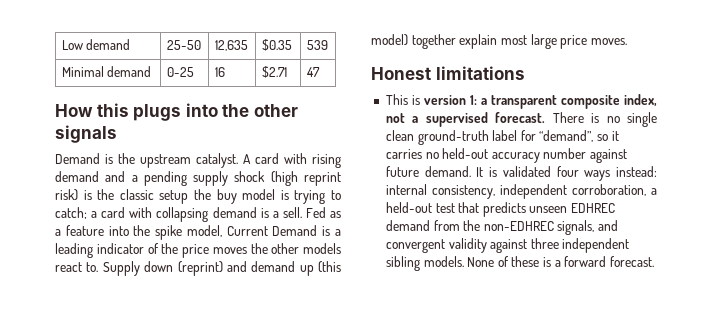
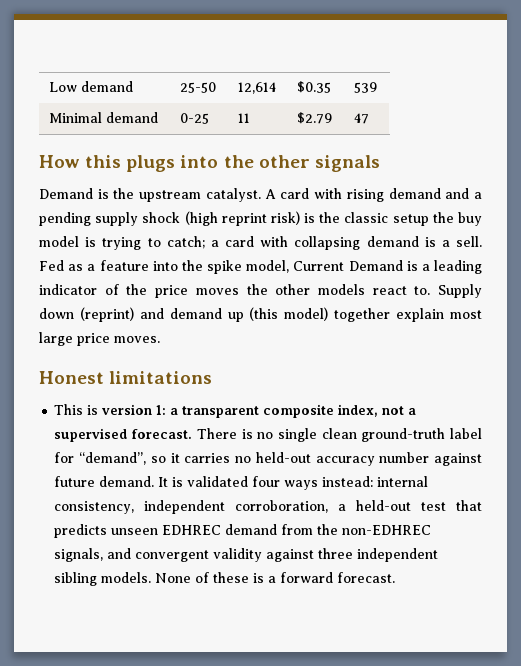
- Low demand | 25-50 | 12,635 | $0.35 | 539
+ Low demand | 25-50 | 12,614 | $0.35 | 539
- Minimal demand | 0-25 | 16 | $2.71 | 47
+ Minimal demand | 0-25 | 11 | $2.79 | 47

